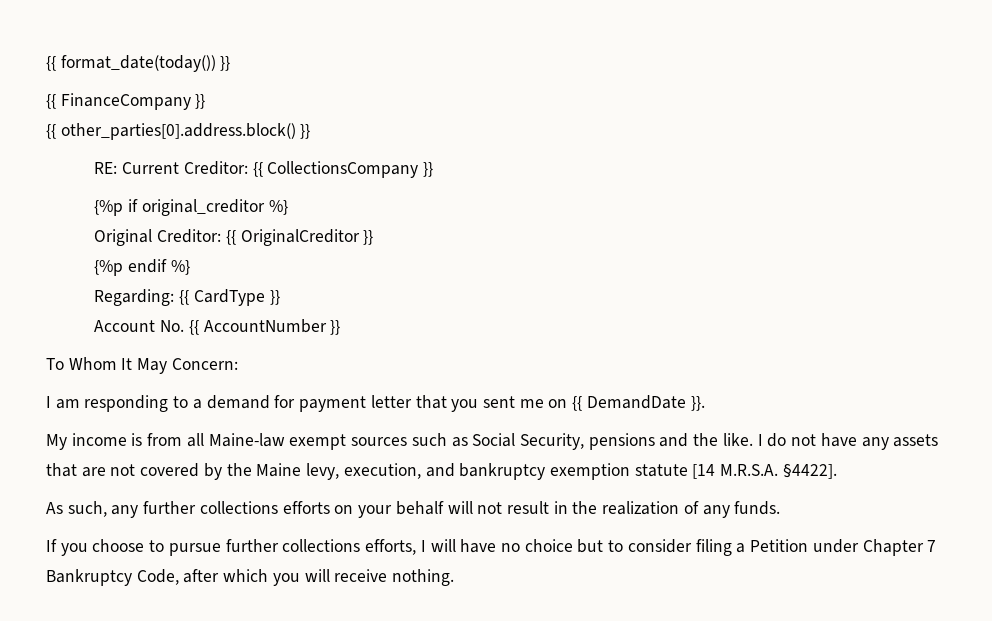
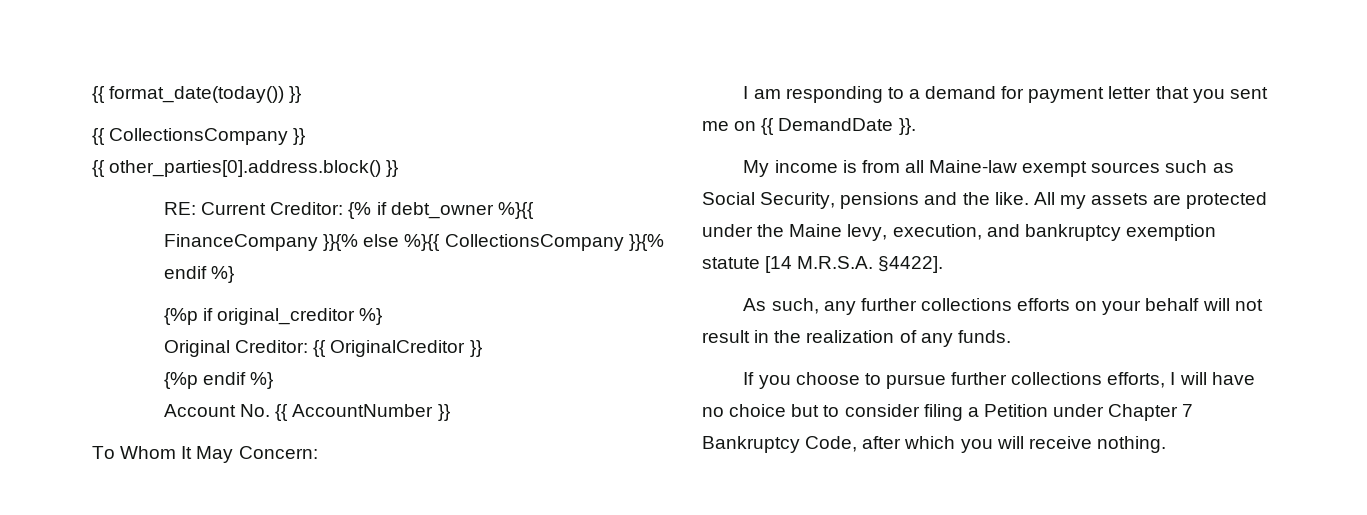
- {{ FinanceCompany }}
+ {{ CollectionsCompany }}
- RE: Current Creditor: {{ CollectionsCompany }}
+ RE: Current Creditor: {% if debt_owner %}{{ FinanceCompany }}{% else %}{{ CollectionsCompany }}{% endif %}
- Regarding: {{ CardType }}
- I do not have any assets that are not covered by the Maine levy, execution, and bankruptcy exemption statute [14 M.R.S.A. §4422].
+ All my assets are protected under the Maine levy, execution, and bankruptcy exemption statute [14 M.R.S.A. §4422].

